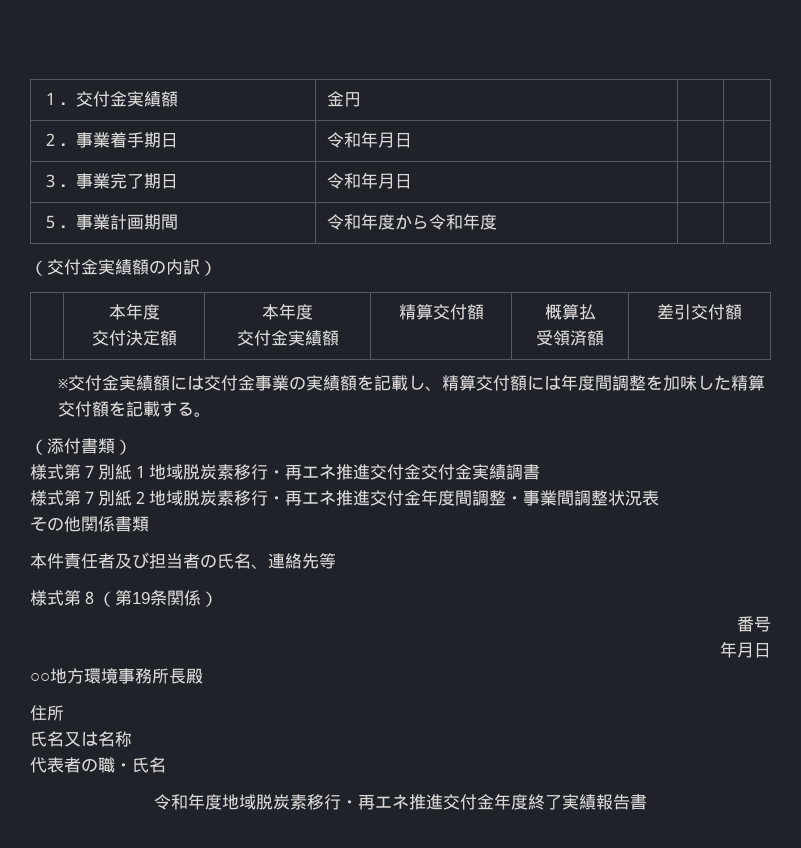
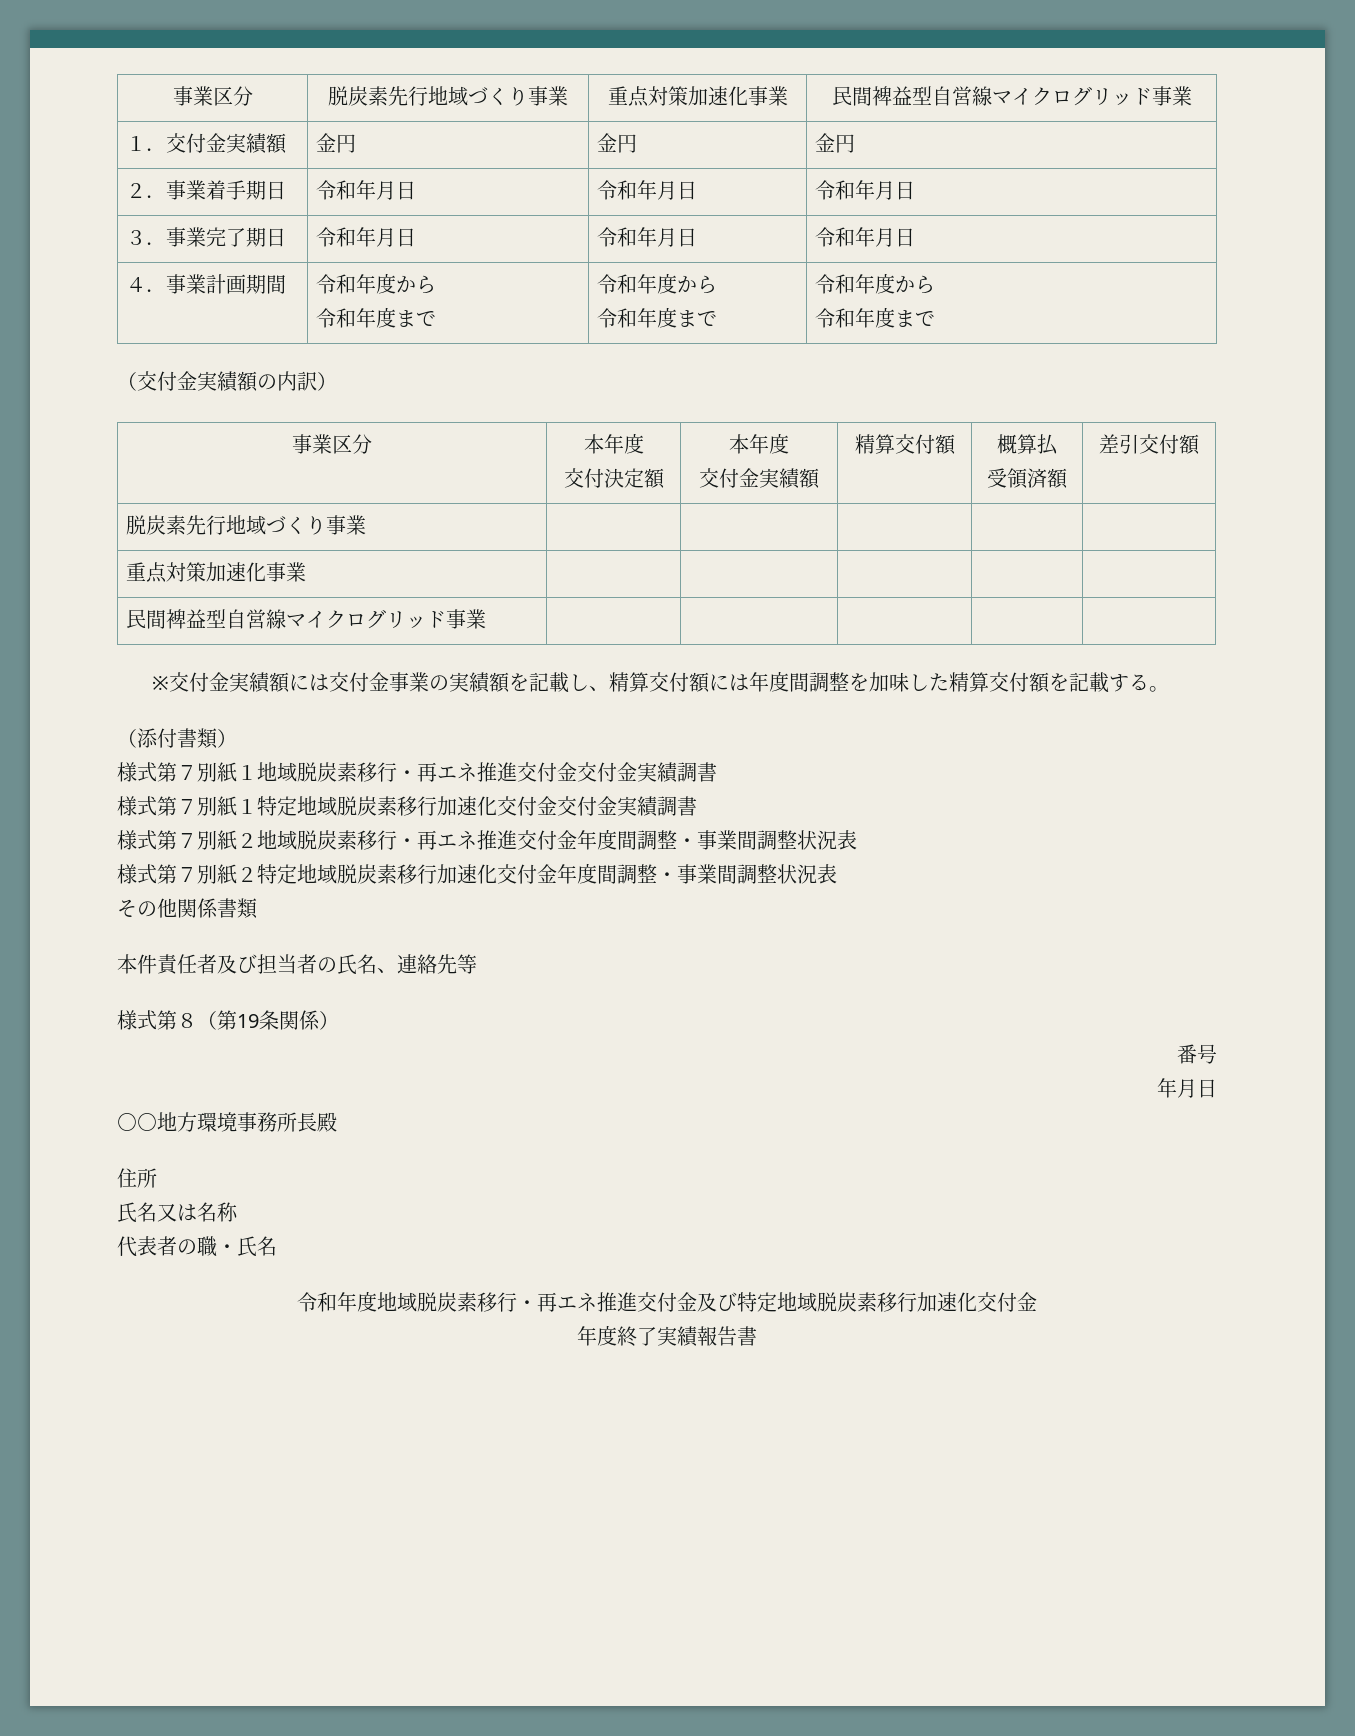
+ 事業区分 | 脱炭素先行地域づくり事業 | 重点対策加速化事業 | 民間裨益型自営線マイクログリッド事業
- １．交付金実績額 | 金円 | |
+ １．交付金実績額 | 金円 | 金円 | 金円
- ２．事業着手期日 | 令和年月日 | |
+ ２．事業着手期日 | 令和年月日 | 令和年月日 | 令和年月日
- ３．事業完了期日 | 令和年月日 | |
- ５．事業計画期間 | 令和年度から令和年度 | |
+ ３．事業完了期日 | 令和年月日 | 令和年月日 | 令和年月日
+ ４．事業計画期間 | 令和年度から
+ 令和年度まで | 令和年度から
+ 令和年度まで | 令和年度から
+ 令和年度まで
  （交付金実績額の内訳）
- | 本年度
+ 事業区分 | 本年度
+ 脱炭素先行地域づくり事業 | | | | |
+ 重点対策加速化事業 | | | | |
+ 民間裨益型自営線マイクログリッド事業 | | | | |
+ 様式第７別紙１特定地域脱炭素移行加速化交付金交付金実績調書
+ 様式第７別紙２特定地域脱炭素移行加速化交付金年度間調整・事業間調整状況表
- 令和年度地域脱炭素移行・再エネ推進交付金年度終了実績報告書
+ 令和年度地域脱炭素移行・再エネ推進交付金及び特定地域脱炭素移行加速化交付金
+ 年度終了実績報告書

